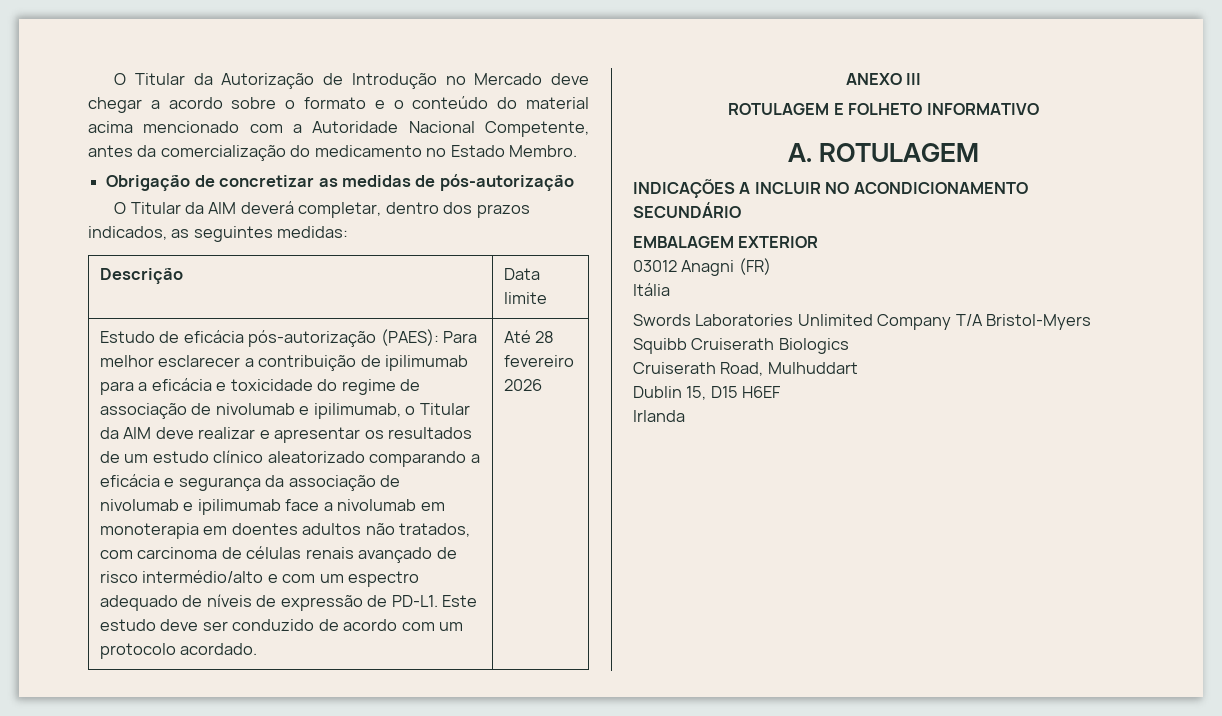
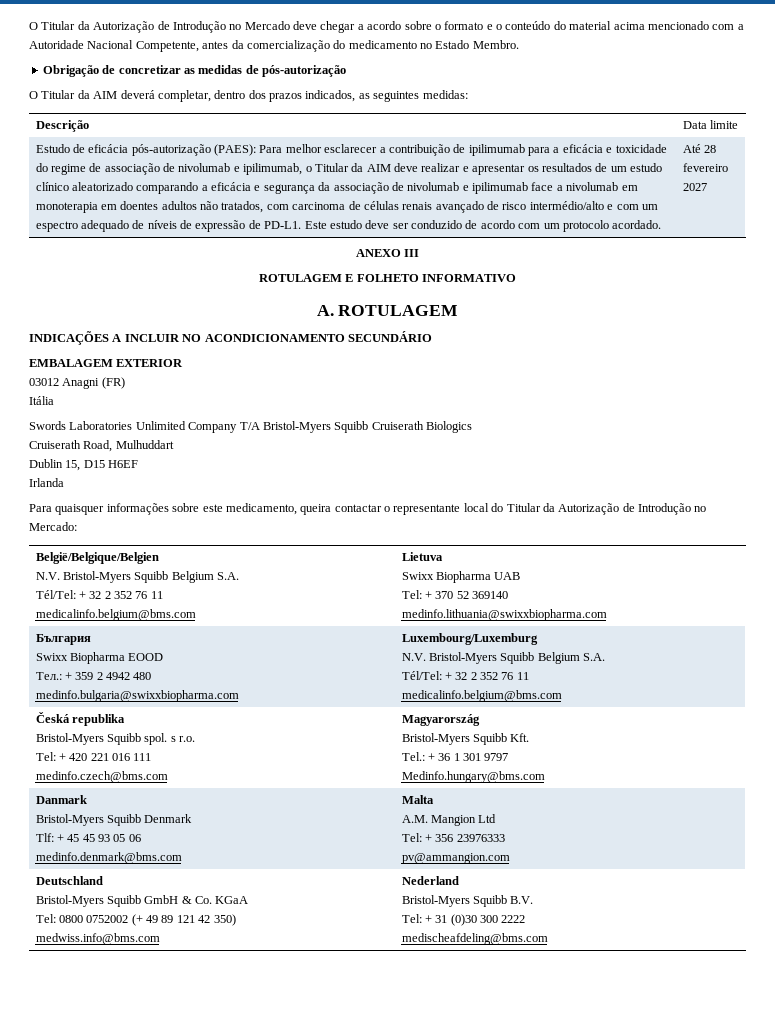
- Até 28 fevereiro 2026
+ Até 28 fevereiro 2027
+ Para quaisquer informações sobre este medicamento, queira contactar o representante local do Titular da Autorização de Introdução no Mercado:
+ België/Belgique/Belgien
+ N.V. Bristol-Myers Squibb Belgium S.A.
+ Tél/Tel: + 32 2 352 76 11
+ medicalinfo.belgium@bms.com | Lietuva
+ Swixx Biopharma UAB
+ Tel: + 370 52 369140
+ medinfo.lithuania@swixxbiopharma.com
+ България
+ Swixx Biopharma EOOD
+ Teл.: + 359 2 4942 480
+ medinfo.bulgaria@swixxbiopharma.com | Luxembourg/Luxemburg
+ N.V. Bristol-Myers Squibb Belgium S.A.
+ Tél/Tel: + 32 2 352 76 11
+ medicalinfo.belgium@bms.com
+ Česká republika
+ Bristol-Myers Squibb spol. s r.o.
+ Tel: + 420 221 016 111
+ medinfo.czech@bms.com | Magyarország
+ Bristol-Myers Squibb Kft.
+ Tel.: + 36 1 301 9797
+ Medinfo.hungary@bms.com
+ Danmark
+ Bristol-Myers Squibb Denmark
+ Tlf: + 45 45 93 05 06
+ medinfo.denmark@bms.com | Malta
+ A.M. Mangion Ltd
+ Tel: + 356 23976333
+ pv@ammangion.com
+ Deutschland
+ Bristol-Myers Squibb GmbH & Co. KGaA
+ Tel: 0800 0752002 (+ 49 89 121 42 350)
+ medwiss.info@bms.com | Nederland
+ Bristol-Myers Squibb B.V.
+ Tel: + 31 (0)30 300 2222
+ medischeafdeling@bms.com

